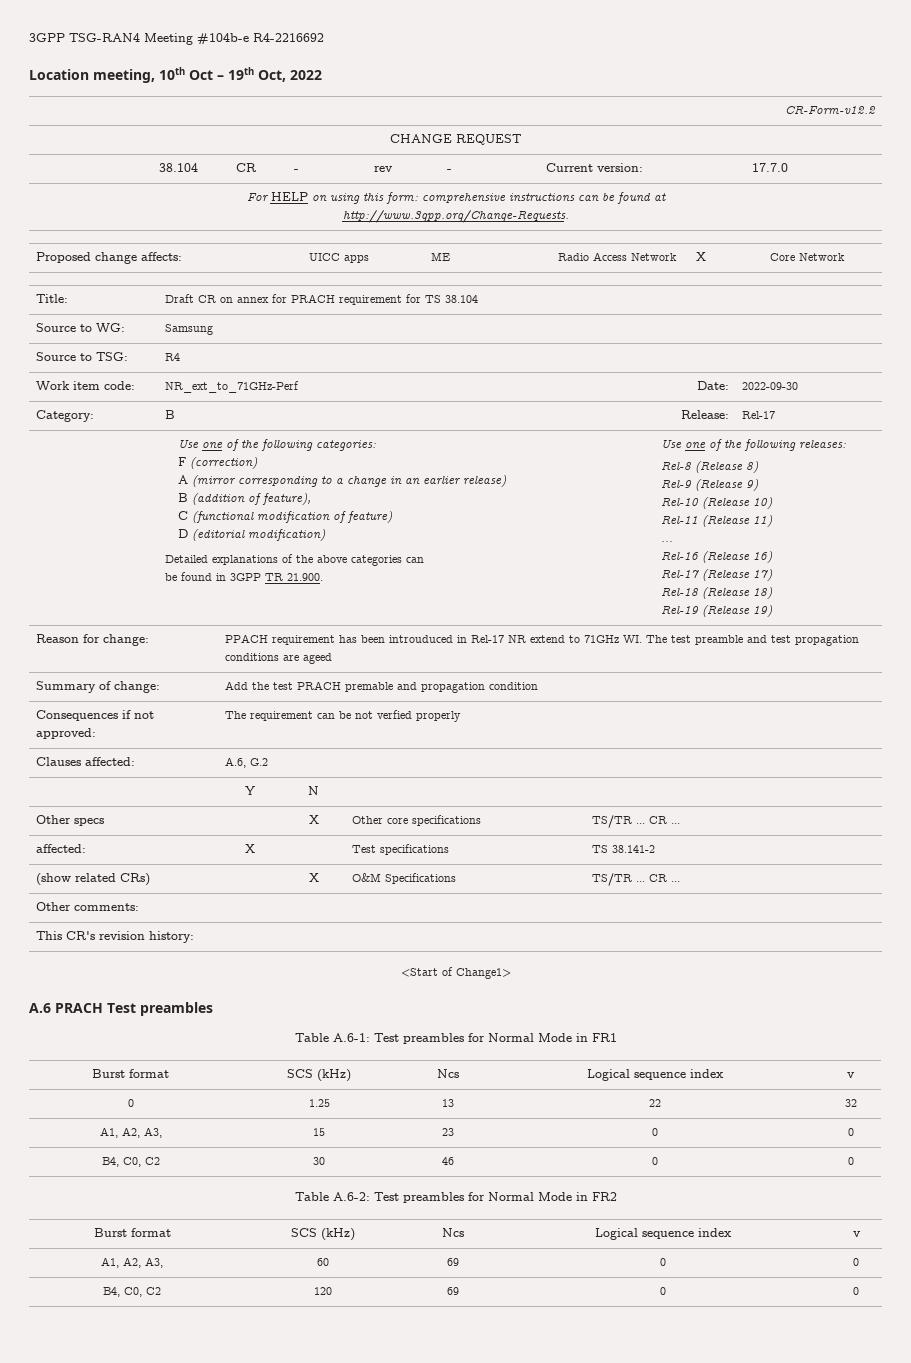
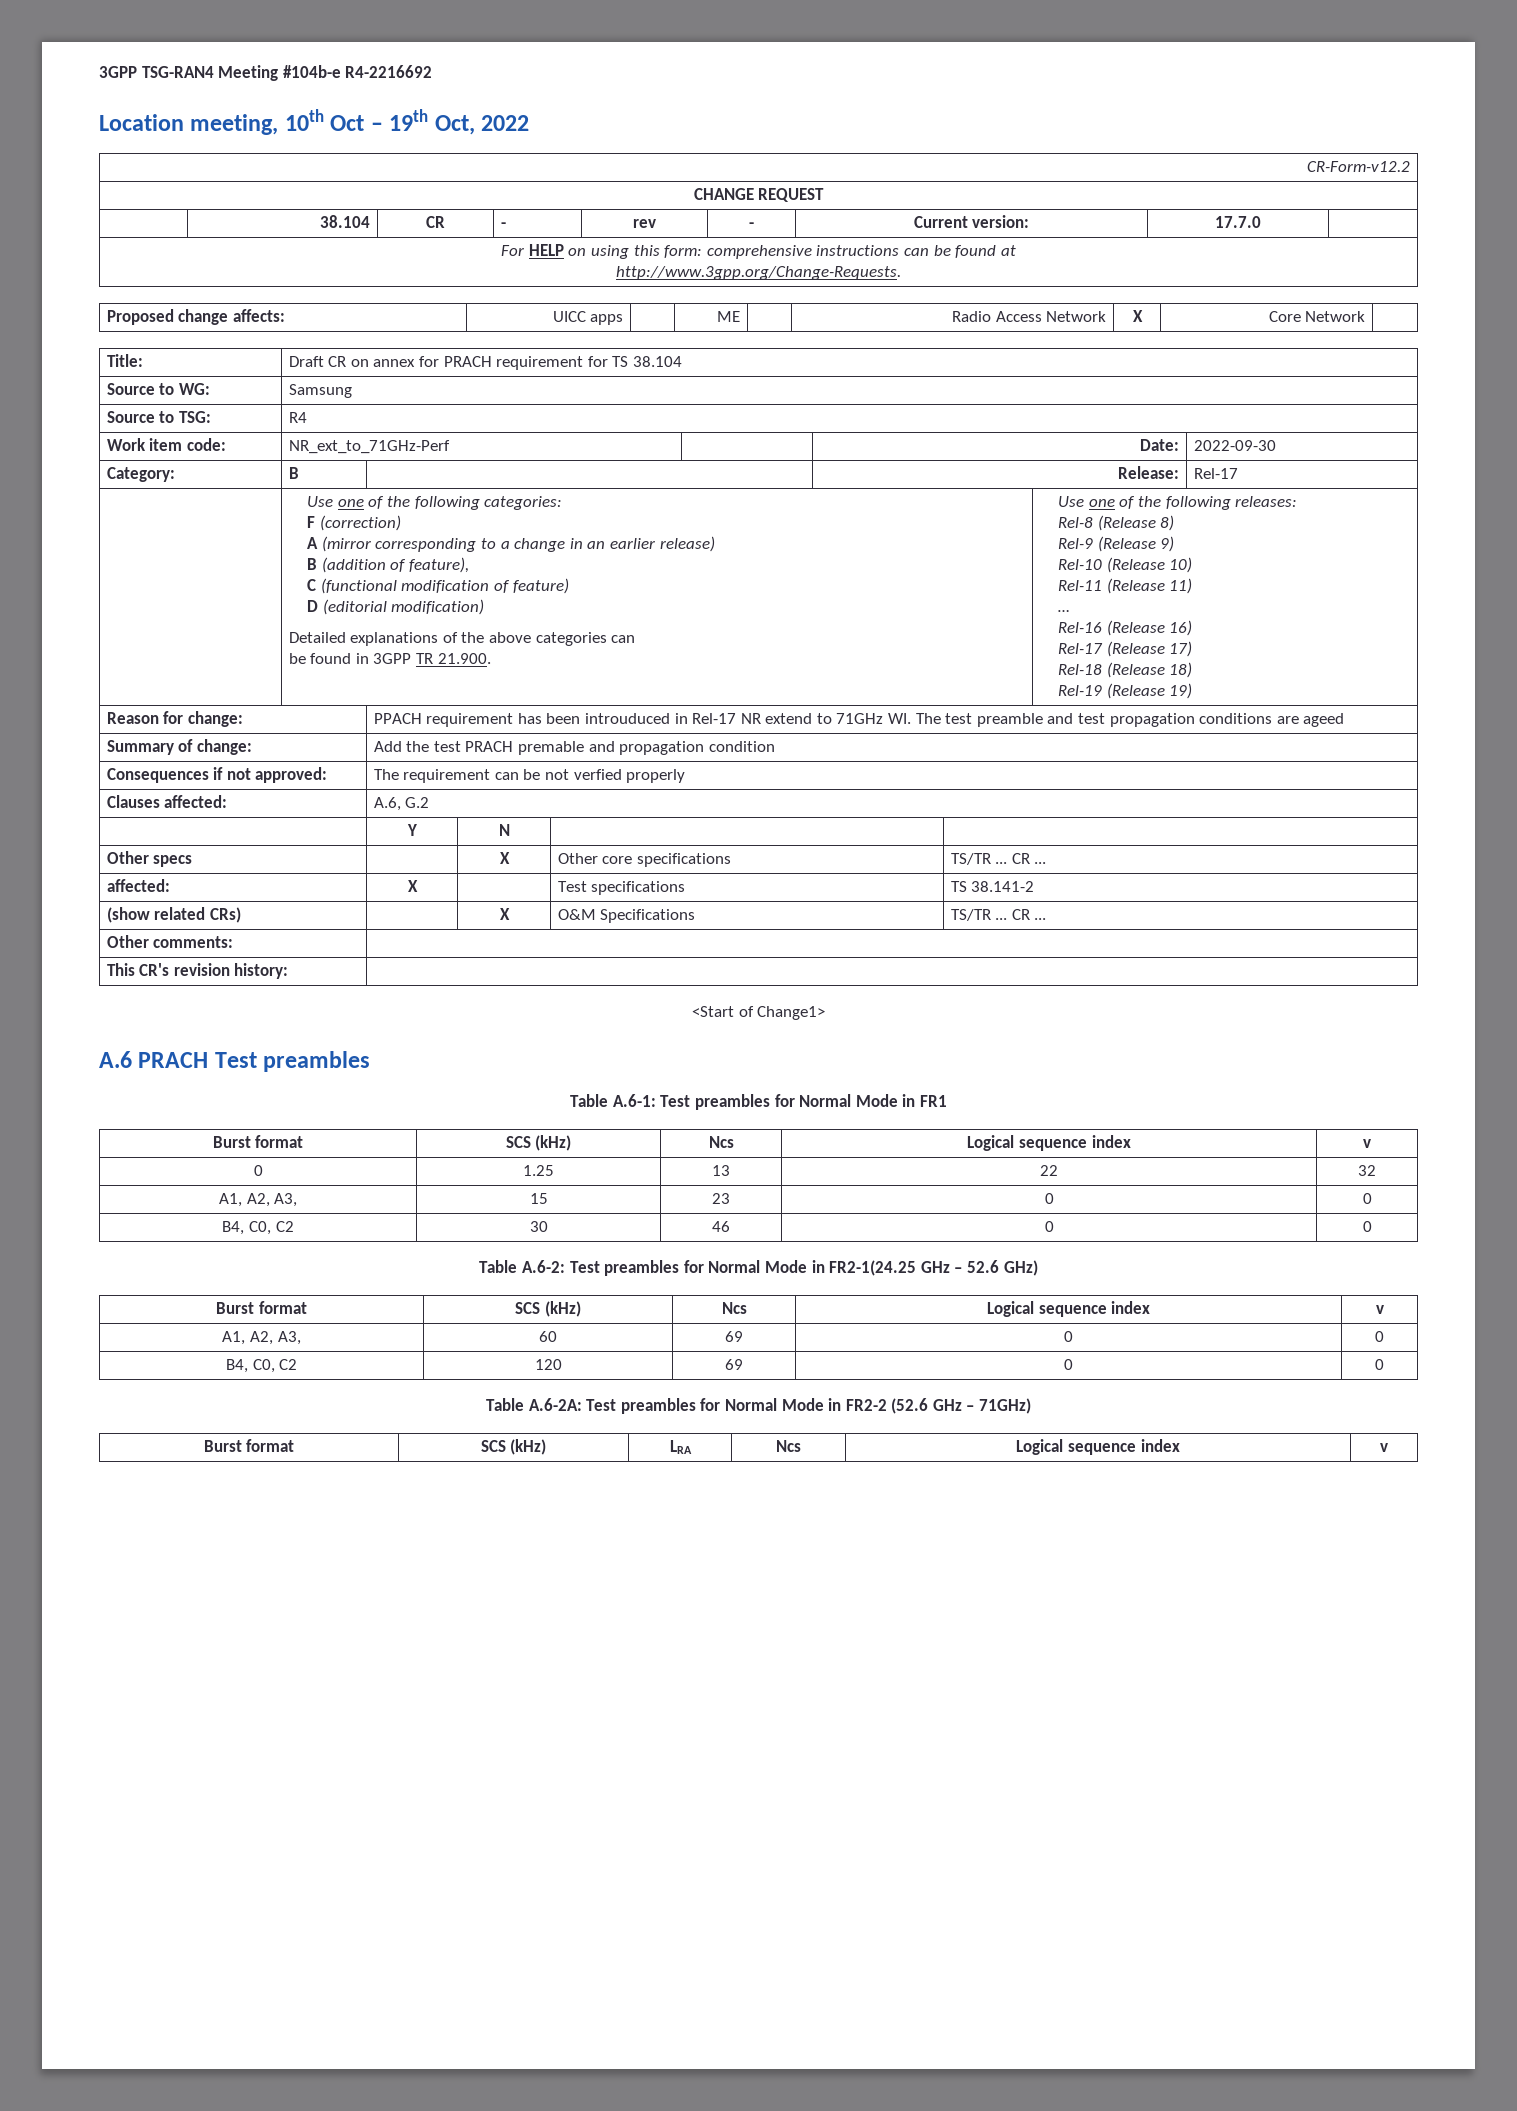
- Table A.6-2: Test preambles for Normal Mode in FR2
+ Table A.6-2: Test preambles for Normal Mode in FR2-1(24.25 GHz – 52.6 GHz)
+ Table A.6-2A: Test preambles for Normal Mode in FR2-2 (52.6 GHz – 71GHz)
+ Burst format | SCS (kHz) | LRA | Ncs | Logical sequence index | v

